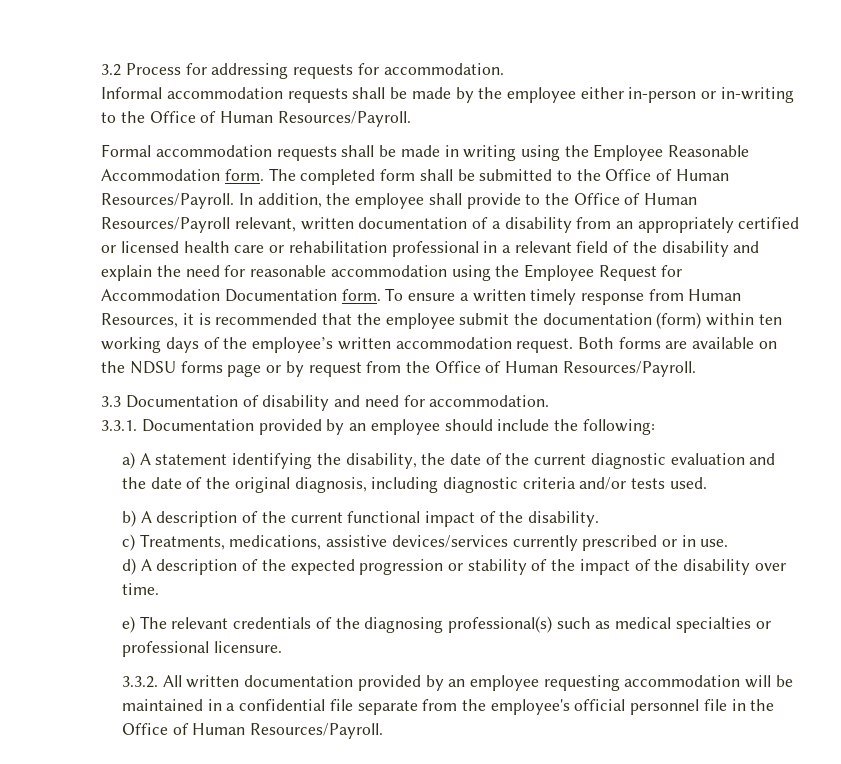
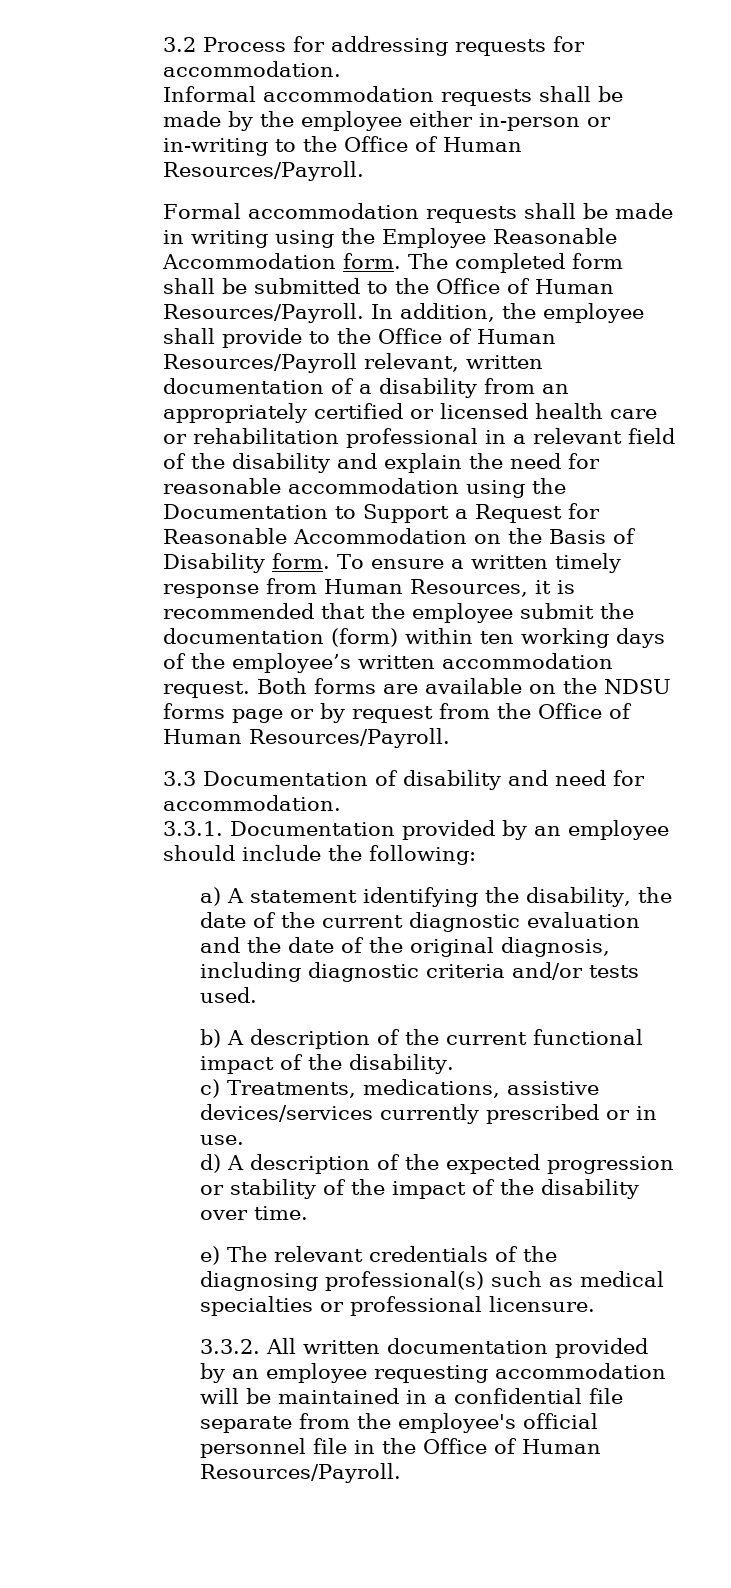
- In addition, the employee shall provide to the Office of Human Resources/Payroll relevant, written documentation of a disability from an appropriately certified or licensed health care or rehabilitation professional in a relevant field of the disability and explain the need for reasonable accommodation using the Employee Request for Accommodation Documentation form.
+ In addition, the employee shall provide to the Office of Human Resources/Payroll relevant, written documentation of a disability from an appropriately certified or licensed health care or rehabilitation professional in a relevant field of the disability and explain the need for reasonable accommodation using the Documentation to Support a Request for Reasonable Accommodation on the Basis of Disability form.

